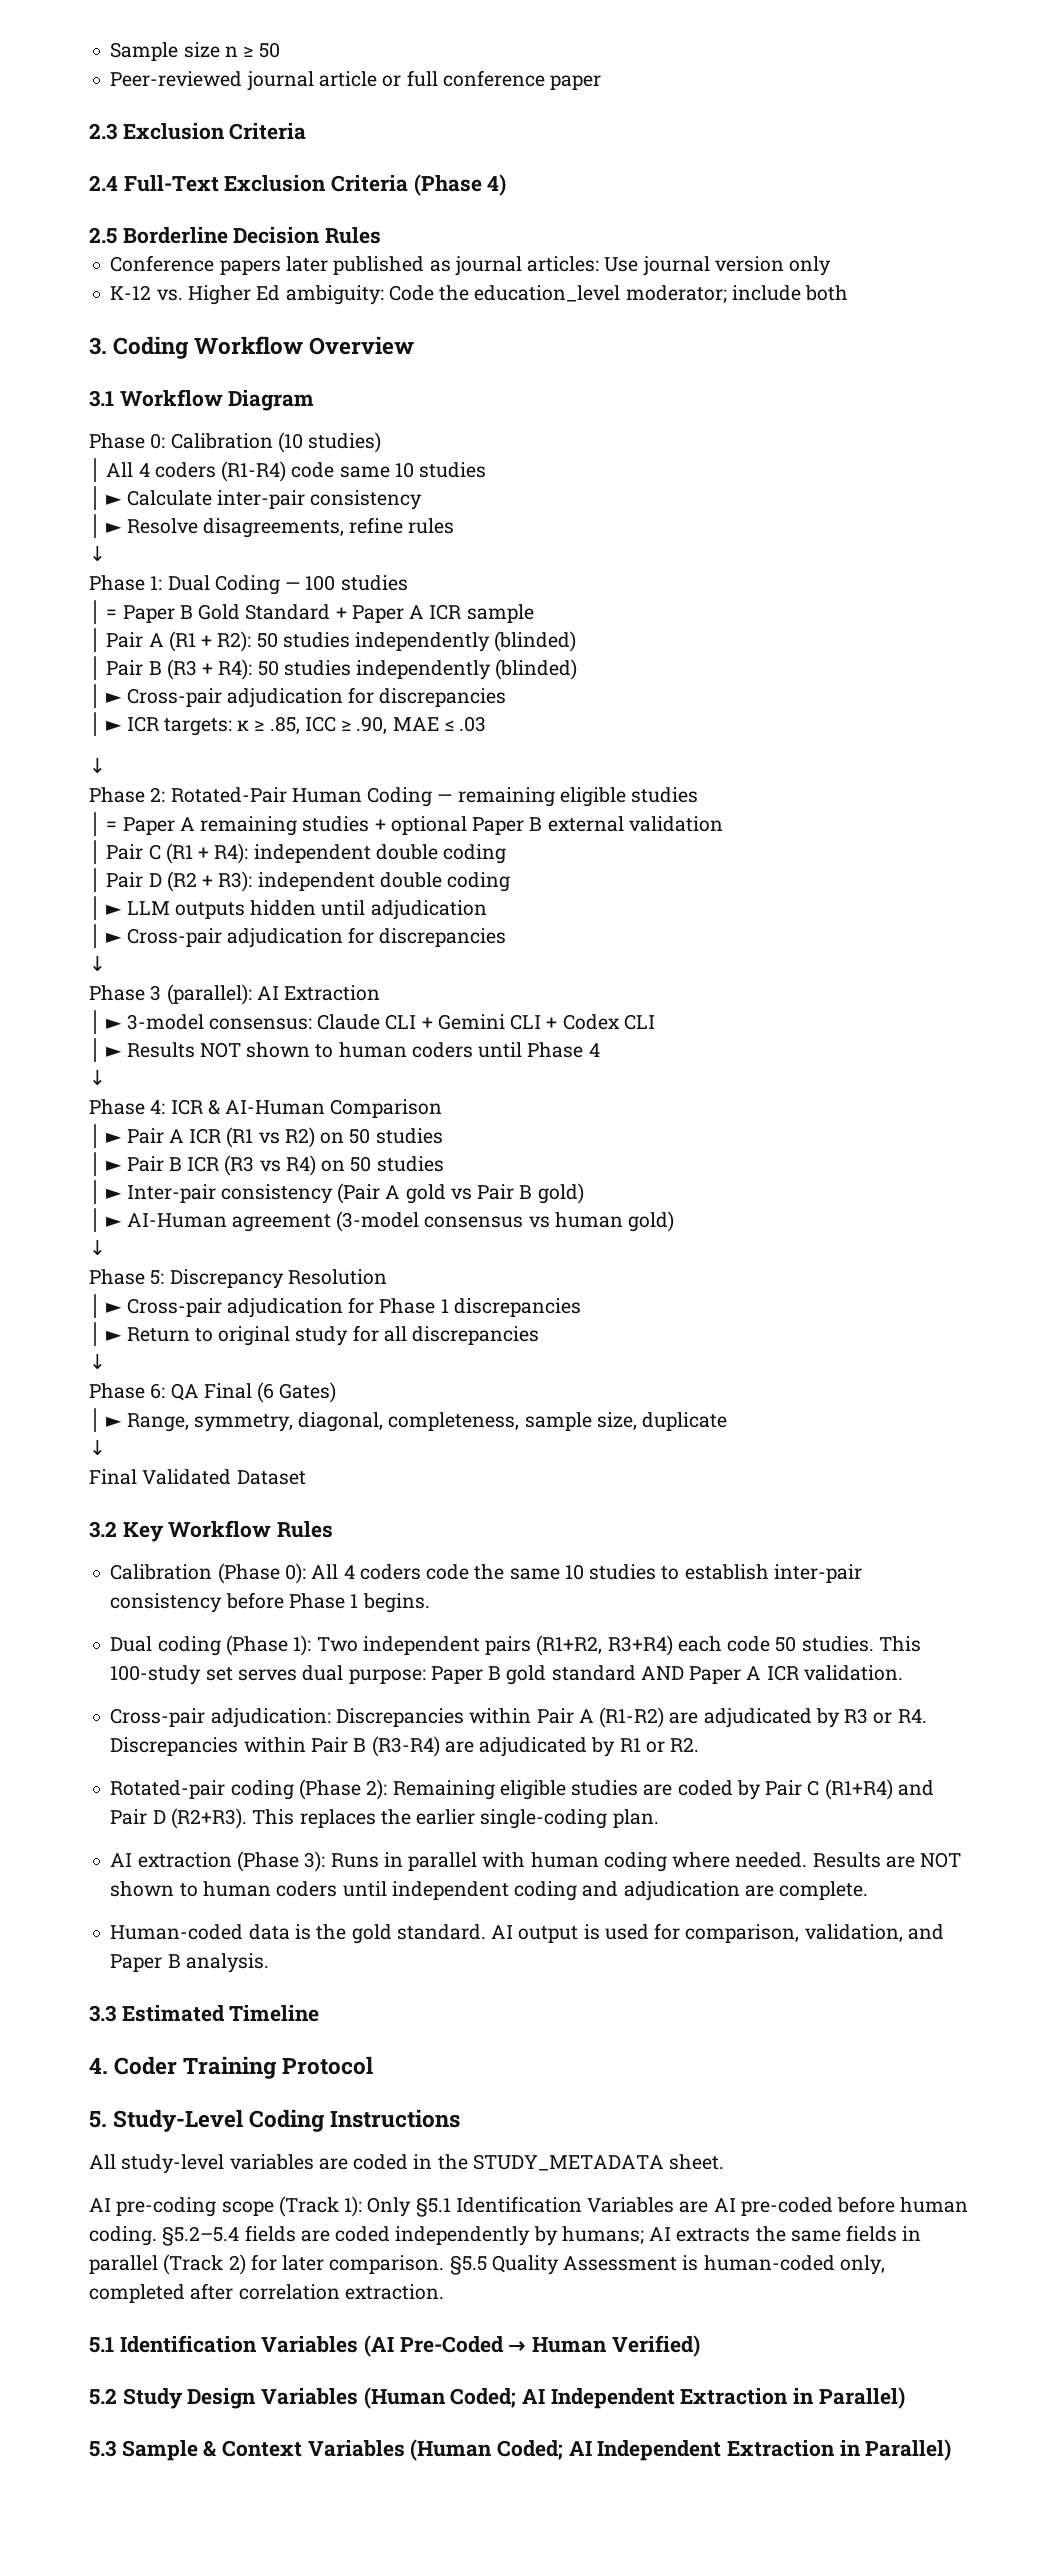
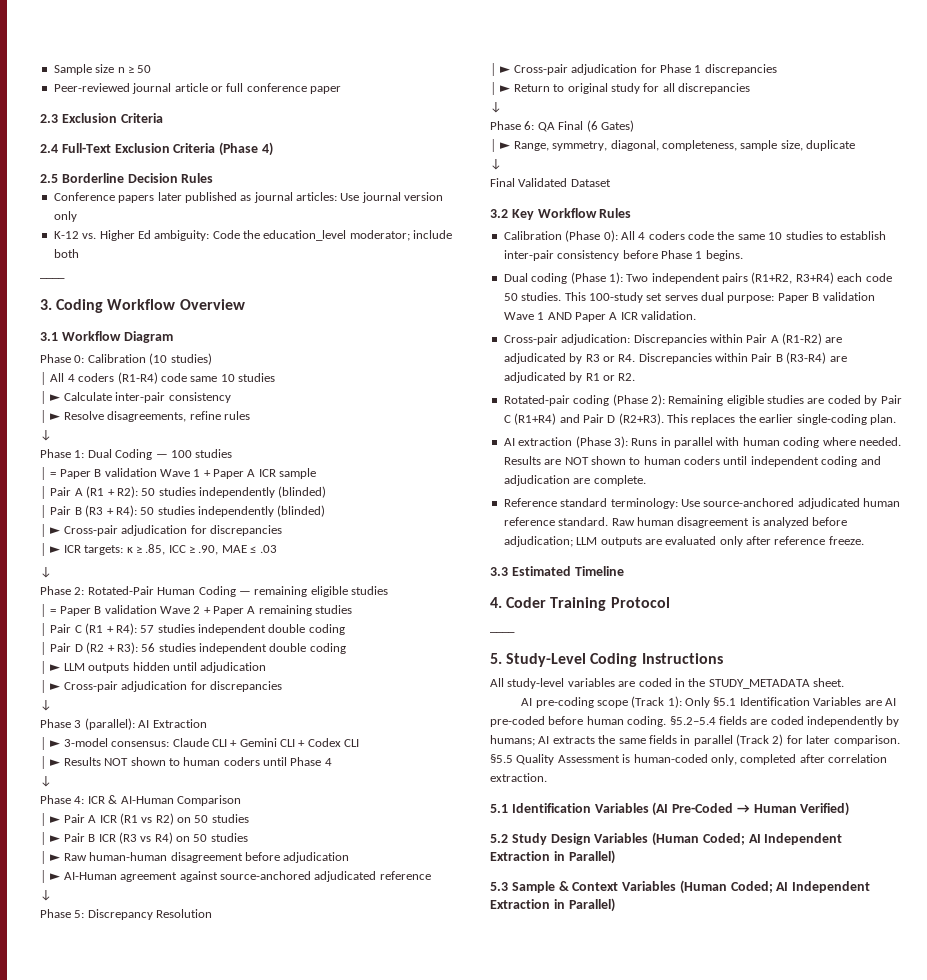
  K-12 vs. Higher Ed ambiguity: Code the education_level moderator; include both
+ ____
- │ = Paper B Gold Standard + Paper A ICR sample
+ │ = Paper B validation Wave 1 + Paper A ICR sample
- │ = Paper A remaining studies + optional Paper B external validation
+ │ = Paper B validation Wave 2 + Paper A remaining studies
- │ Pair C (R1 + R4): independent double coding
+ │ Pair C (R1 + R4): 57 studies independent double coding
- │ Pair D (R2 + R3): independent double coding
+ │ Pair D (R2 + R3): 56 studies independent double coding
- │ ► Inter-pair consistency (Pair A gold vs Pair B gold)
+ │ ► Raw human-human disagreement before adjudication
- │ ► AI-Human agreement (3-model consensus vs human gold)
+ │ ► AI-Human agreement against source-anchored adjudicated reference
- This 100-study set serves dual purpose: Paper B gold standard AND Paper A ICR validation.
+ This 100-study set serves dual purpose: Paper B validation Wave 1 AND Paper A ICR validation.
- Human-coded data is the gold standard. AI output is used for comparison, validation, and Paper B analysis.
+ Reference standard terminology: Use source-anchored adjudicated human reference standard. Raw human disagreement is analyzed before adjudication; LLM outputs are evaluated only after reference freeze.
  4. Coder Training Protocol
+ ____

